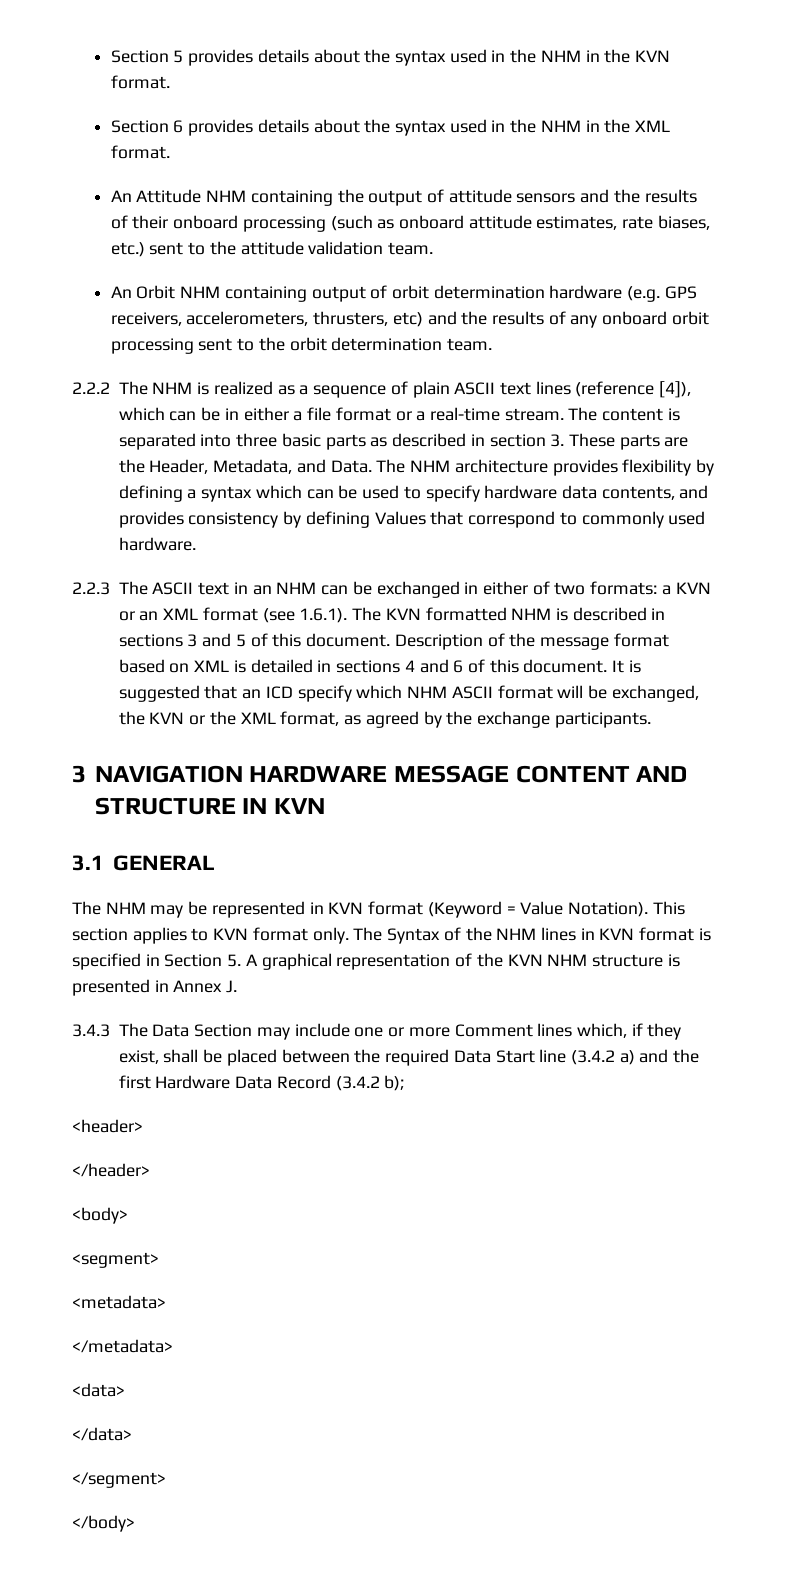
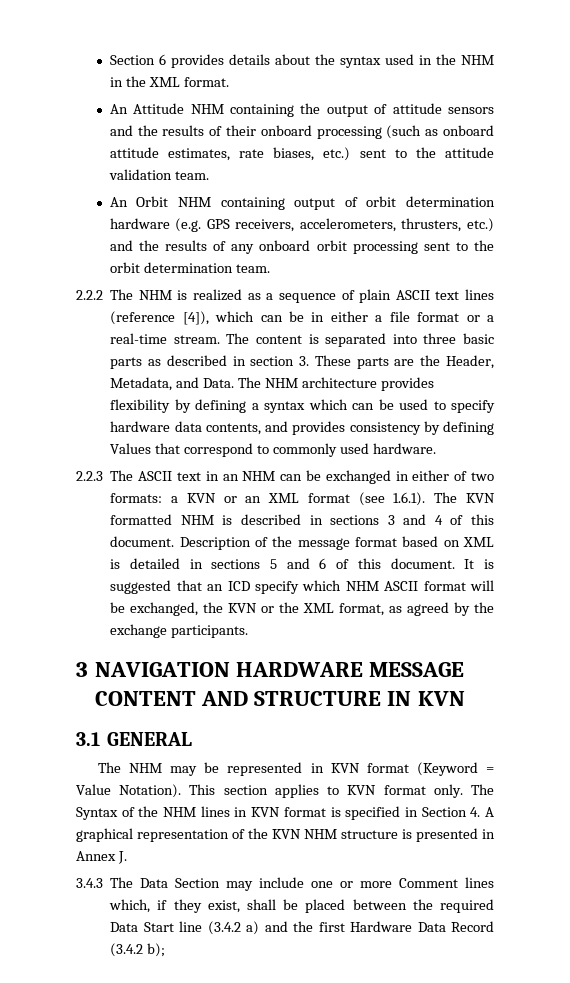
- Section 5 provides details about the syntax used in the NHM in the KVN format.
- An Orbit NHM containing output of orbit determination hardware (e.g. GPS receivers, accelerometers, thrusters, etc) and the results of any onboard orbit processing sent to the orbit determination team.
+ An Orbit NHM containing output of orbit determination hardware (e.g. GPS receivers, accelerometers, thrusters, etc.) and the results of any onboard orbit processing sent to the orbit determination team.
- 2.2.3 The ASCII text in an NHM can be exchanged in either of two formats: a KVN or an XML format (see 1.6.1). The KVN formatted NHM is described in sections 3 and 5 of this document.
+ 2.2.3 The ASCII text in an NHM can be exchanged in either of two formats: a KVN or an XML format (see 1.6.1). The KVN formatted NHM is described in sections 3 and 4 of this document.
- Description of the message format based on XML is detailed in sections 4 and 6 of this document.
+ Description of the message format based on XML is detailed in sections 5 and 6 of this document.
- The Syntax of the NHM lines in KVN format is specified in Section 5. A graphical representation of the KVN NHM structure is presented in Annex J.
+ The Syntax of the NHM lines in KVN format is specified in Section 4. A graphical representation of the KVN NHM structure is presented in Annex J.
- <header>
- </header>
- <body>
- <segment>
- <metadata>
- </metadata>
- <data>
- </data>
- </segment>
- </body>

